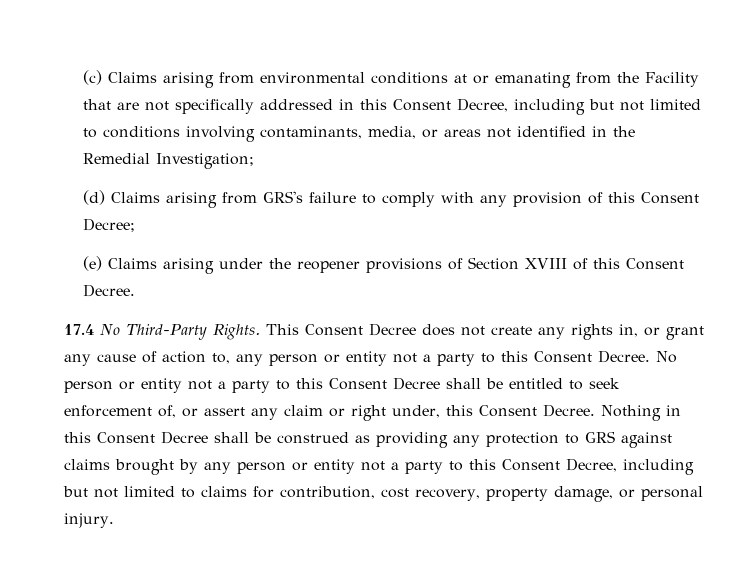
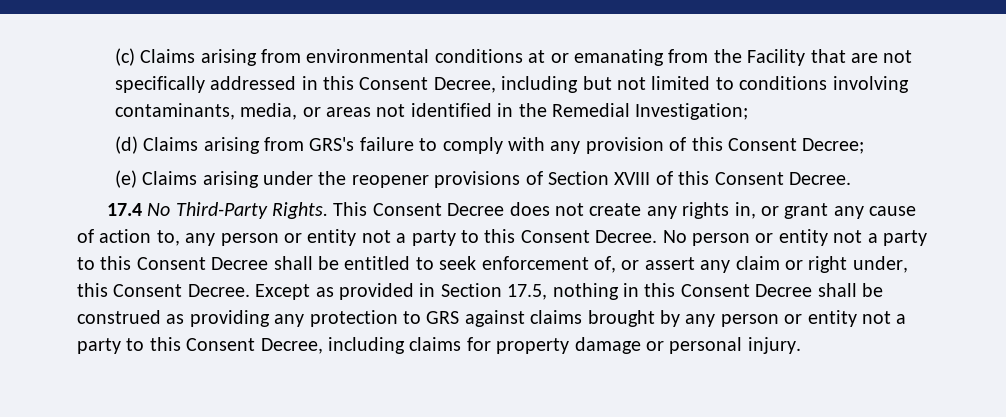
- Nothing in this Consent Decree shall be construed as providing any protection to GRS against claims brought by any person or entity not a party to this Consent Decree, including but not limited to claims for contribution, cost recovery, property damage, or personal injury.
+ Except as provided in Section 17.5, nothing in this Consent Decree shall be construed as providing any protection to GRS against claims brought by any person or entity not a party to this Consent Decree, including claims for property damage or personal injury.

